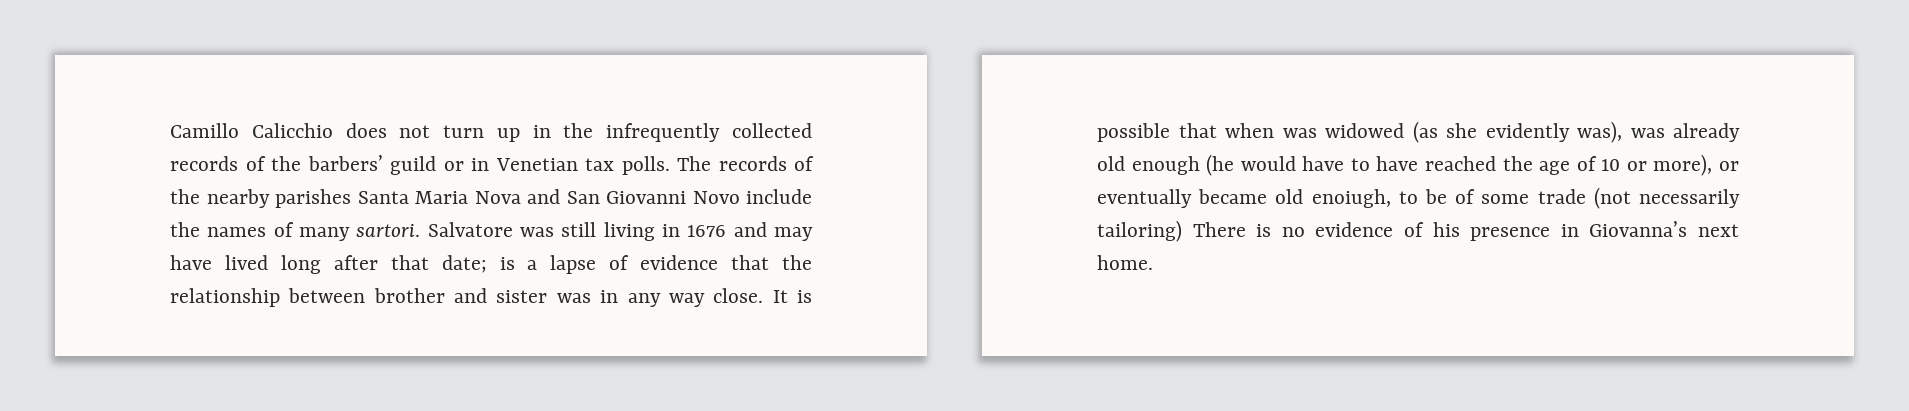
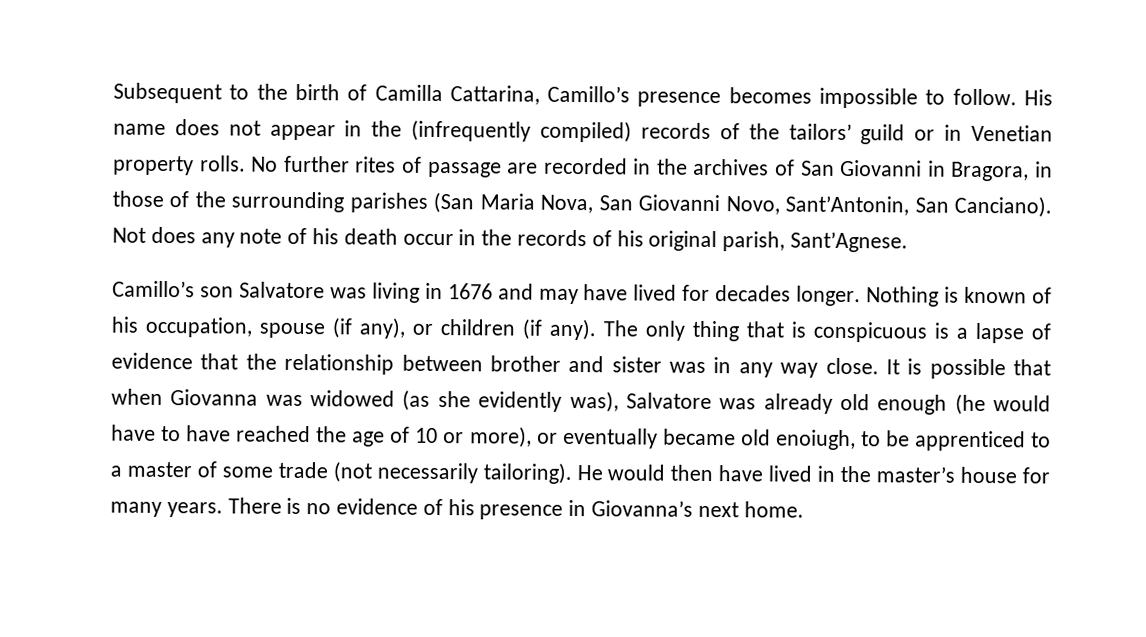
- Camillo Calicchio does not turn up in the infrequently collected records of the barbers’ guild or in Venetian tax polls. The records of the nearby parishes Santa Maria Nova and San Giovanni Novo include the names of many sartori. Salvatore was still living in 1676 and may have lived long after that date; is a lapse of evidence that the relationship between brother and sister was in any way close.
+ Subsequent to the birth of Camilla Cattarina, Camillo’s presence becomes impossible to follow. His name does not appear in the (infrequently compiled) records of the tailors’ guild or in Venetian property rolls. No further rites of passage are recorded in the archives of San Giovanni in Bragora, in those of the surrounding parishes (San Maria Nova, San Giovanni Novo, Sant’Antonin, San Canciano). Not does any note of his death occur in the records of his original parish, Sant’Agnese.
+ Camillo’s son Salvatore was living in 1676 and may have lived for decades longer. Nothing is known of his occupation, spouse (if any), or children (if any). The only thing that is conspicuous is a lapse of evidence that the relationship between brother and sister was in any way close.
- It is possible that when was widowed (as she evidently was), was already old enough (he would have to have reached the age of 10 or more), or eventually became old enoiugh, to be of some trade (not necessarily tailoring) There is no evidence of his presence in Giovanna’s next home.
+ It is possible that when Giovanna was widowed (as she evidently was), Salvatore was already old enough (he would have to have reached the age of 10 or more), or eventually became old enoiugh, to be apprenticed to a master of some trade (not necessarily tailoring). He would then have lived in the master’s house for many years. There is no evidence of his presence in Giovanna’s next home.

